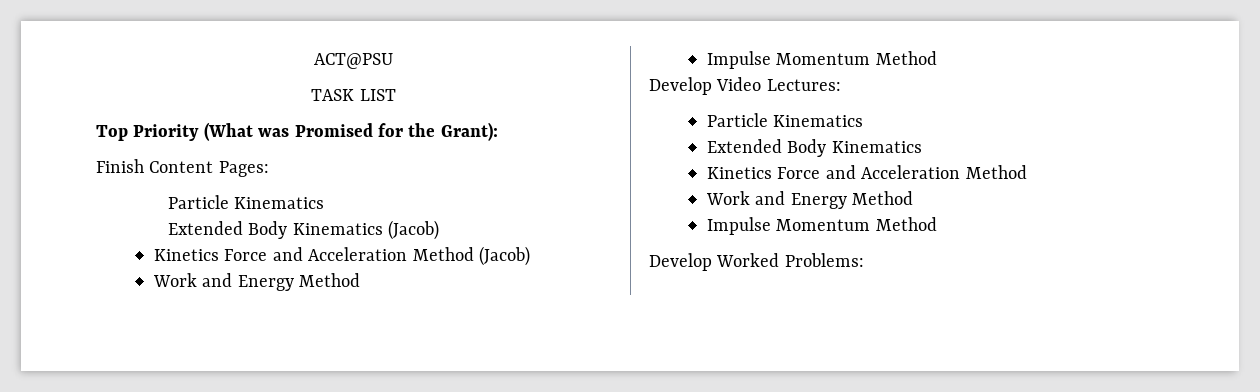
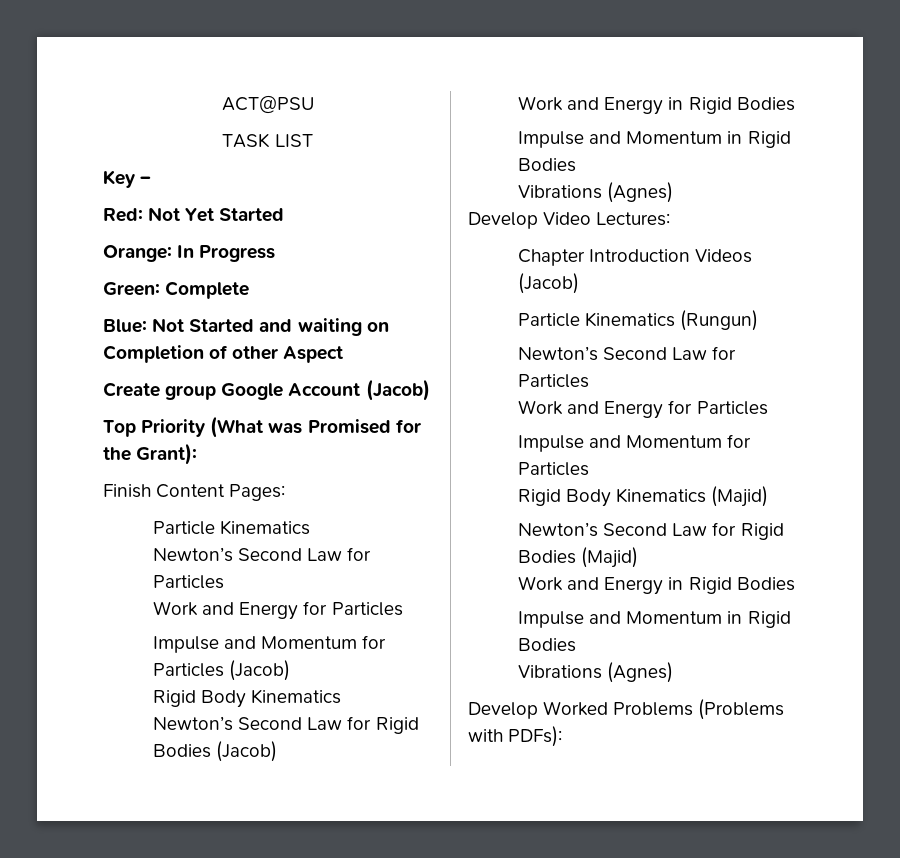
+ Key –
+ Red: Not Yet Started
+ Orange: In Progress
+ Green: Complete
+ Blue: Not Started and waiting on Completion of other Aspect
+ Create group Google Account (Jacob)
  Finish Content Pages:
  Particle Kinematics
- Extended Body Kinematics (Jacob)
- Kinetics Force and Acceleration Method (Jacob)
- Work and Energy Method
- Impulse Momentum Method
+ Newton’s Second Law for Particles
+ Work and Energy for Particles
+ Impulse and Momentum for Particles (Jacob)
+ Rigid Body Kinematics
+ Newton’s Second Law for Rigid Bodies (Jacob)
+ Work and Energy in Rigid Bodies
+ Impulse and Momentum in Rigid Bodies
+ Vibrations (Agnes)
  Develop Video Lectures:
- Particle Kinematics
- Extended Body Kinematics
- Kinetics Force and Acceleration Method
- Work and Energy Method
- Impulse Momentum Method
- Develop Worked Problems:
+ Chapter Introduction Videos (Jacob)
+ Particle Kinematics (Rungun)
+ Newton’s Second Law for Particles
+ Work and Energy for Particles
+ Impulse and Momentum for Particles
+ Rigid Body Kinematics (Majid)
+ Newton’s Second Law for Rigid Bodies (Majid)
+ Work and Energy in Rigid Bodies
+ Impulse and Momentum in Rigid Bodies
+ Vibrations (Agnes)
+ Develop Worked Problems (Problems with PDFs):

